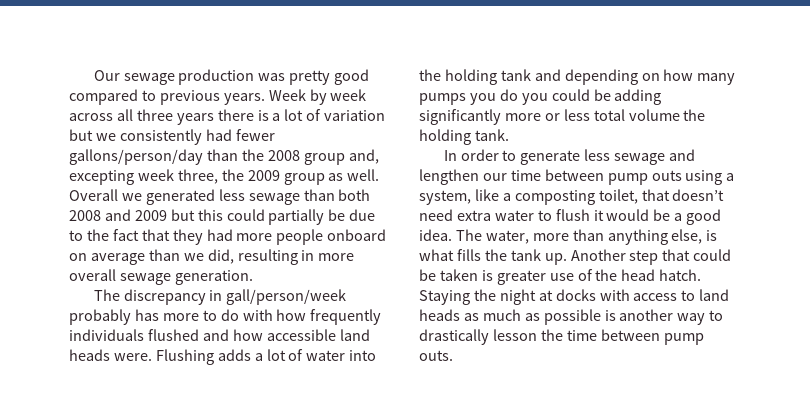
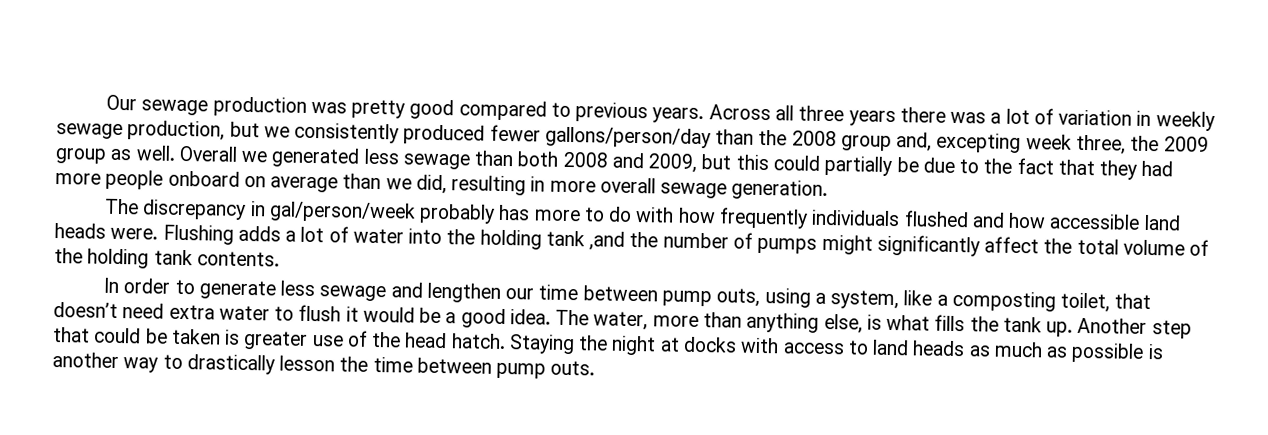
- Week by week across all three years there is a lot of variation but we consistently had fewer gallons/person/day than the 2008 group and, excepting week three, the 2009 group as well.
+ Across all three years there was a lot of variation in weekly sewage production, but we consistently produced fewer gallons/person/day than the 2008 group and, excepting week three, the 2009 group as well.
- Overall we generated less sewage than both 2008 and 2009 but this could partially be due to the fact that they had more people onboard on average than we did, resulting in more overall sewage generation.
+ Overall we generated less sewage than both 2008 and 2009, but this could partially be due to the fact that they had more people onboard on average than we did, resulting in more overall sewage generation.
- The discrepancy in gall/person/week probably has more to do with how frequently individuals flushed and how accessible land heads were.
+ The discrepancy in gal/person/week probably has more to do with how frequently individuals flushed and how accessible land heads were.
- Flushing adds a lot of water into the holding tank and depending on how many pumps you do you could be adding significantly more or less total volume the holding tank.
+ Flushing adds a lot of water into the holding tank ,and the number of pumps might significantly affect the total volume of the holding tank contents.
- In order to generate less sewage and lengthen our time between pump outs using a system, like a composting toilet, that doesn’t need extra water to flush it would be a good idea.
+ In order to generate less sewage and lengthen our time between pump outs, using a system, like a composting toilet, that doesn’t need extra water to flush it would be a good idea.

